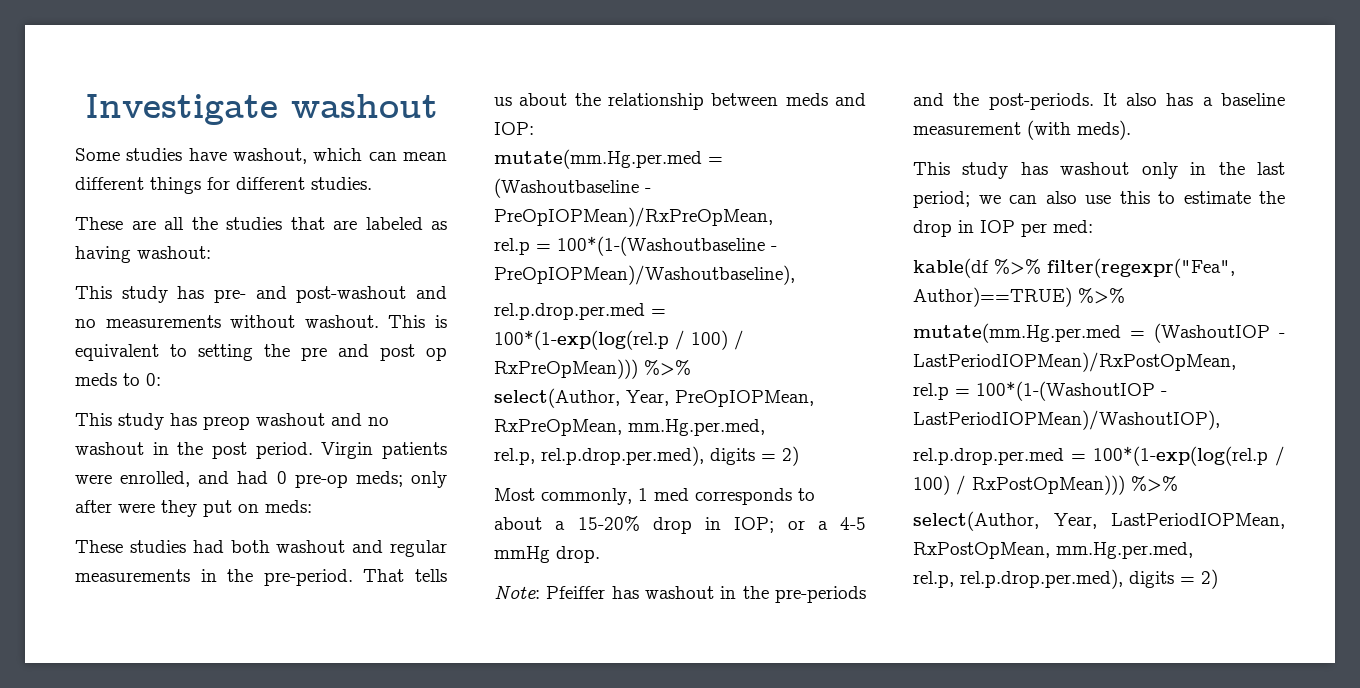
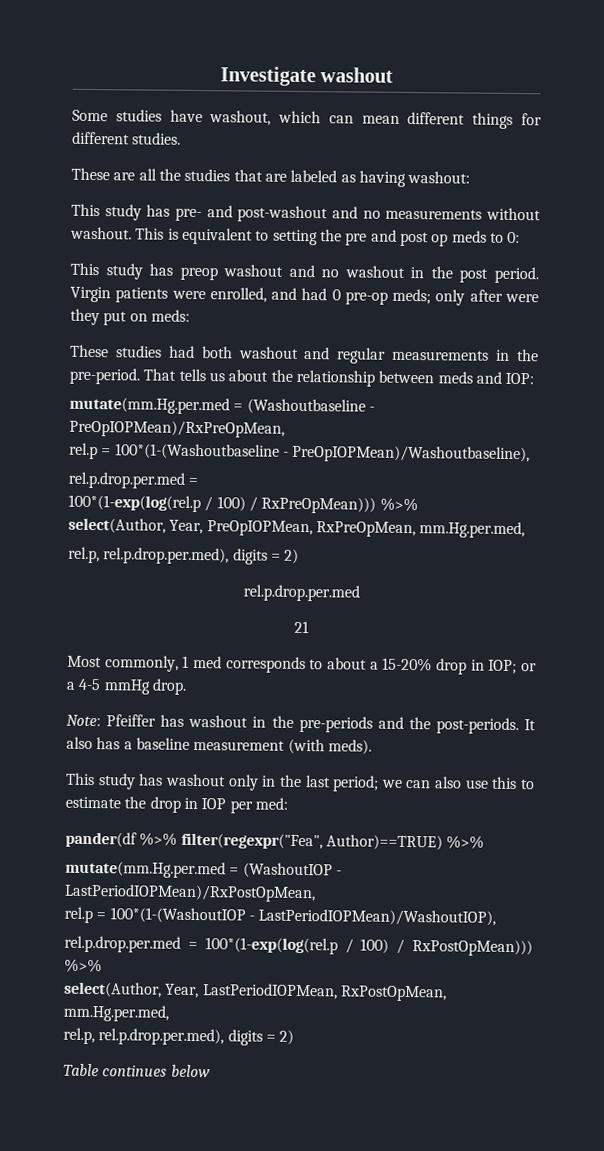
  select(Author, Year, PreOpIOPMean, RxPreOpMean, mm.Hg.per.med,
  rel.p, rel.p.drop.per.med), digits = 2)
+ rel.p.drop.per.med
+ 21
- kable(df %>% filter(regexpr("Fea", Author)==TRUE) %>%
+ pander(df %>% filter(regexpr("Fea", Author)==TRUE) %>%
+ Table continues below

